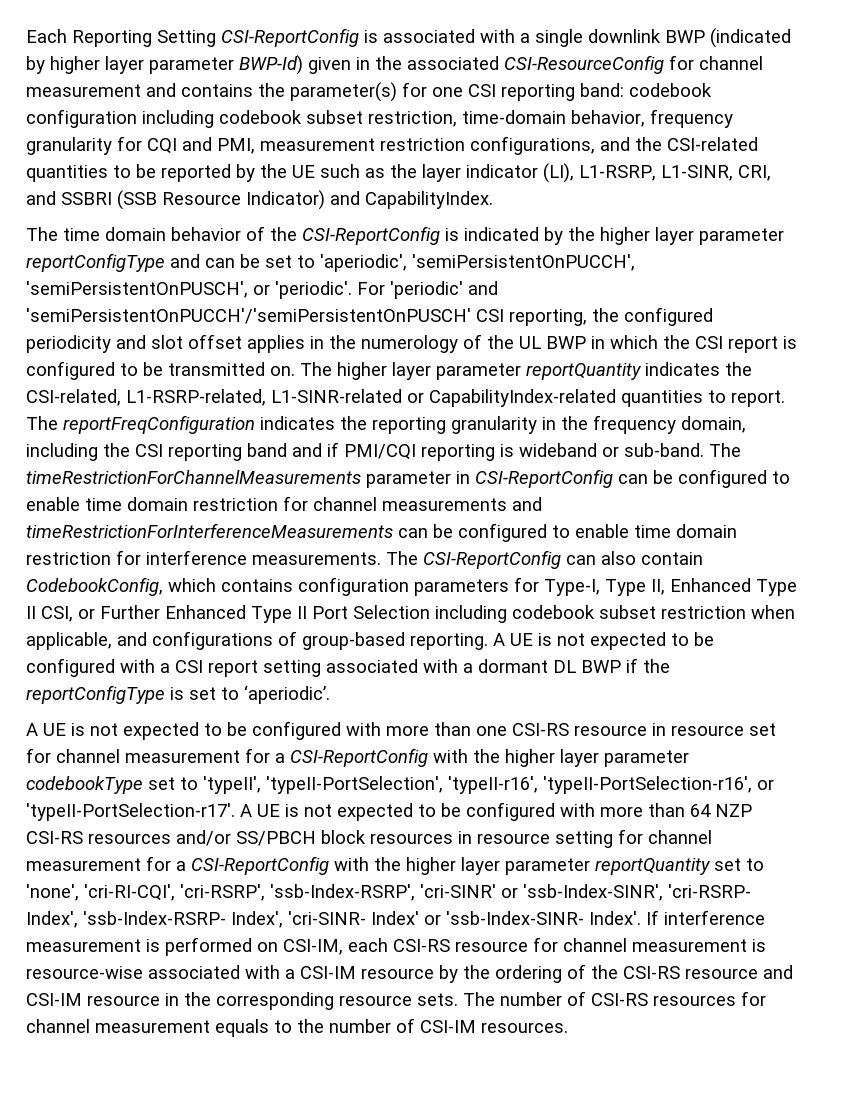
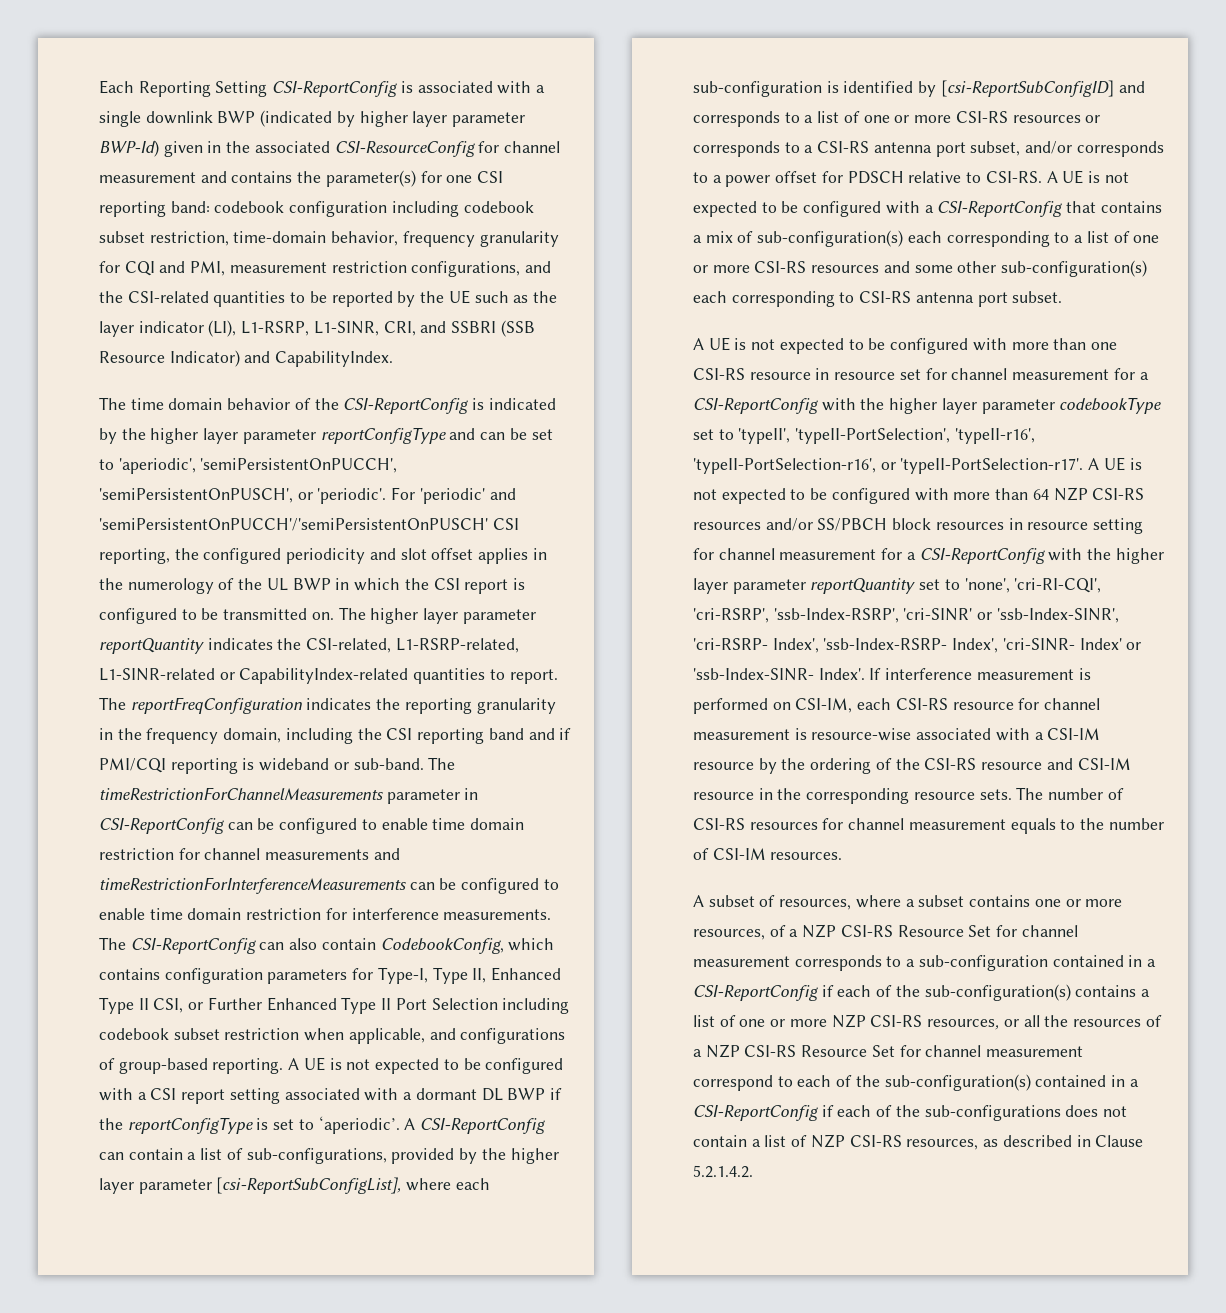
+ A CSI-ReportConfig can contain a list of sub-configurations, provided by the higher layer parameter [csi-ReportSubConfigList], where each sub-configuration is identified by [csi-ReportSubConfigID] and corresponds to a list of one or more CSI-RS resources or corresponds to a CSI-RS antenna port subset, and/or corresponds to a power offset for PDSCH relative to CSI-RS. A UE is not expected to be configured with a CSI-ReportConfig that contains a mix of sub-configuration(s) each corresponding to a list of one or more CSI-RS resources and some other sub-configuration(s) each corresponding to CSI-RS antenna port subset.
+ A subset of resources, where a subset contains one or more resources, of a NZP CSI-RS Resource Set for channel measurement corresponds to a sub-configuration contained in a CSI-ReportConfig if each of the sub-configuration(s) contains a list of one or more NZP CSI-RS resources, or all the resources of a NZP CSI-RS Resource Set for channel measurement correspond to each of the sub-configuration(s) contained in a CSI-ReportConfig if each of the sub-configurations does not contain a list of NZP CSI-RS resources, as described in Clause 5.2.1.4.2.

